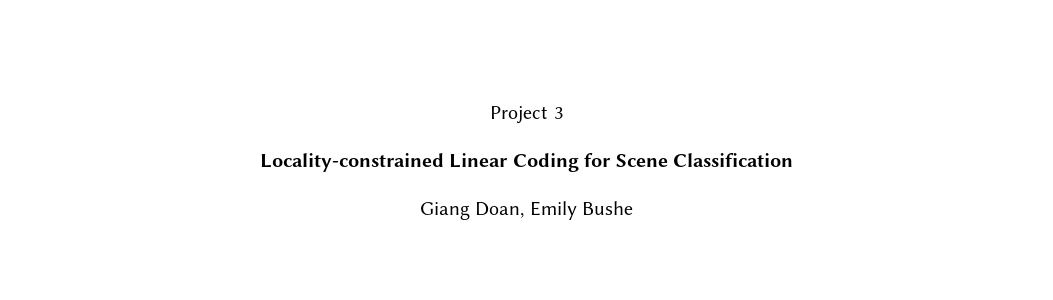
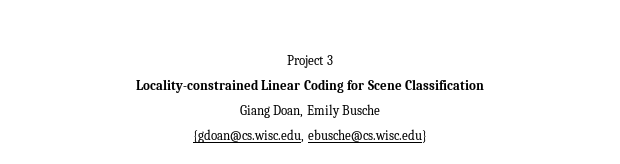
- Giang Doan, Emily Bushe
+ Giang Doan, Emily Busche
+ {gdoan@cs.wisc.edu, ebusche@cs.wisc.edu}

